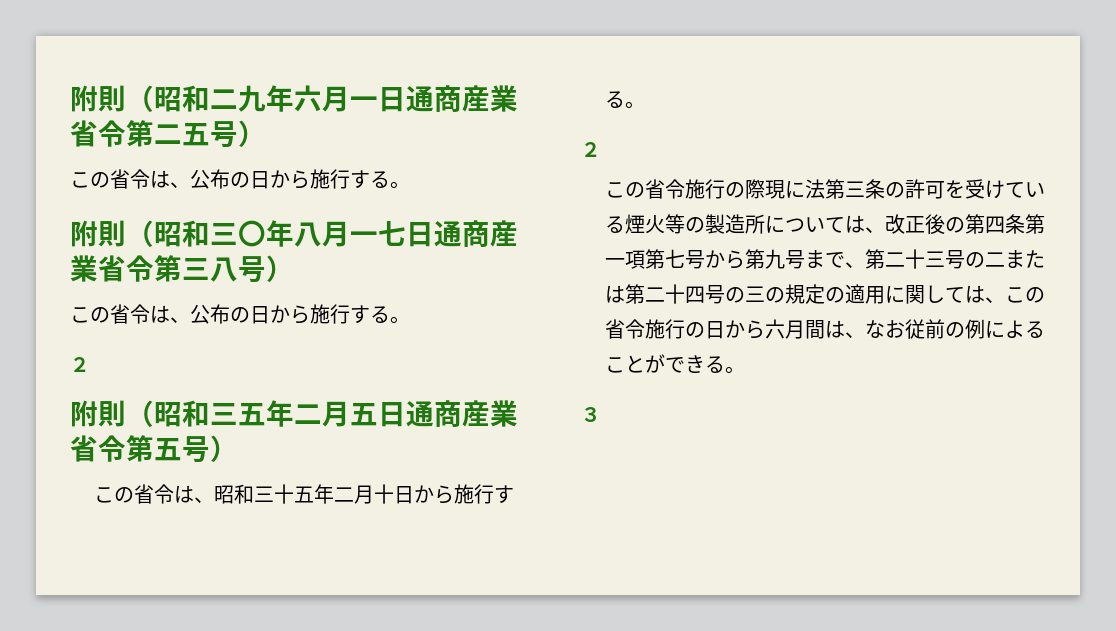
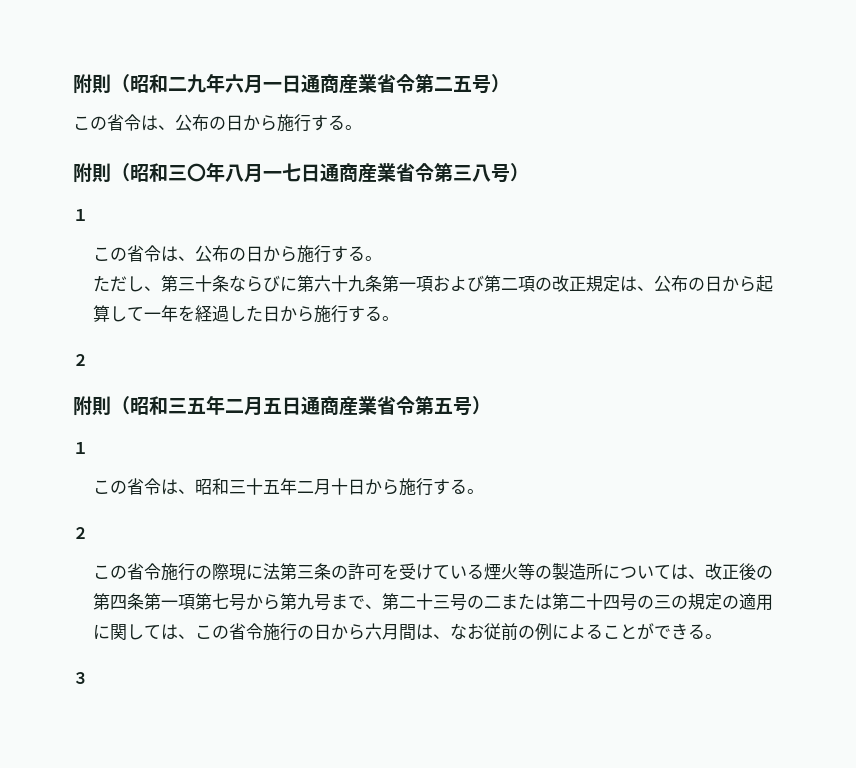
  附則（昭和三〇年八月一七日通商産業省令第三八号）
+ １
  この省令は、公布の日から施行する。
+ ただし、第三十条ならびに第六十九条第一項および第二項の改正規定は、公布の日から起算して一年を経過した日から施行する。
  附則（昭和三五年二月五日通商産業省令第五号）
+ １

